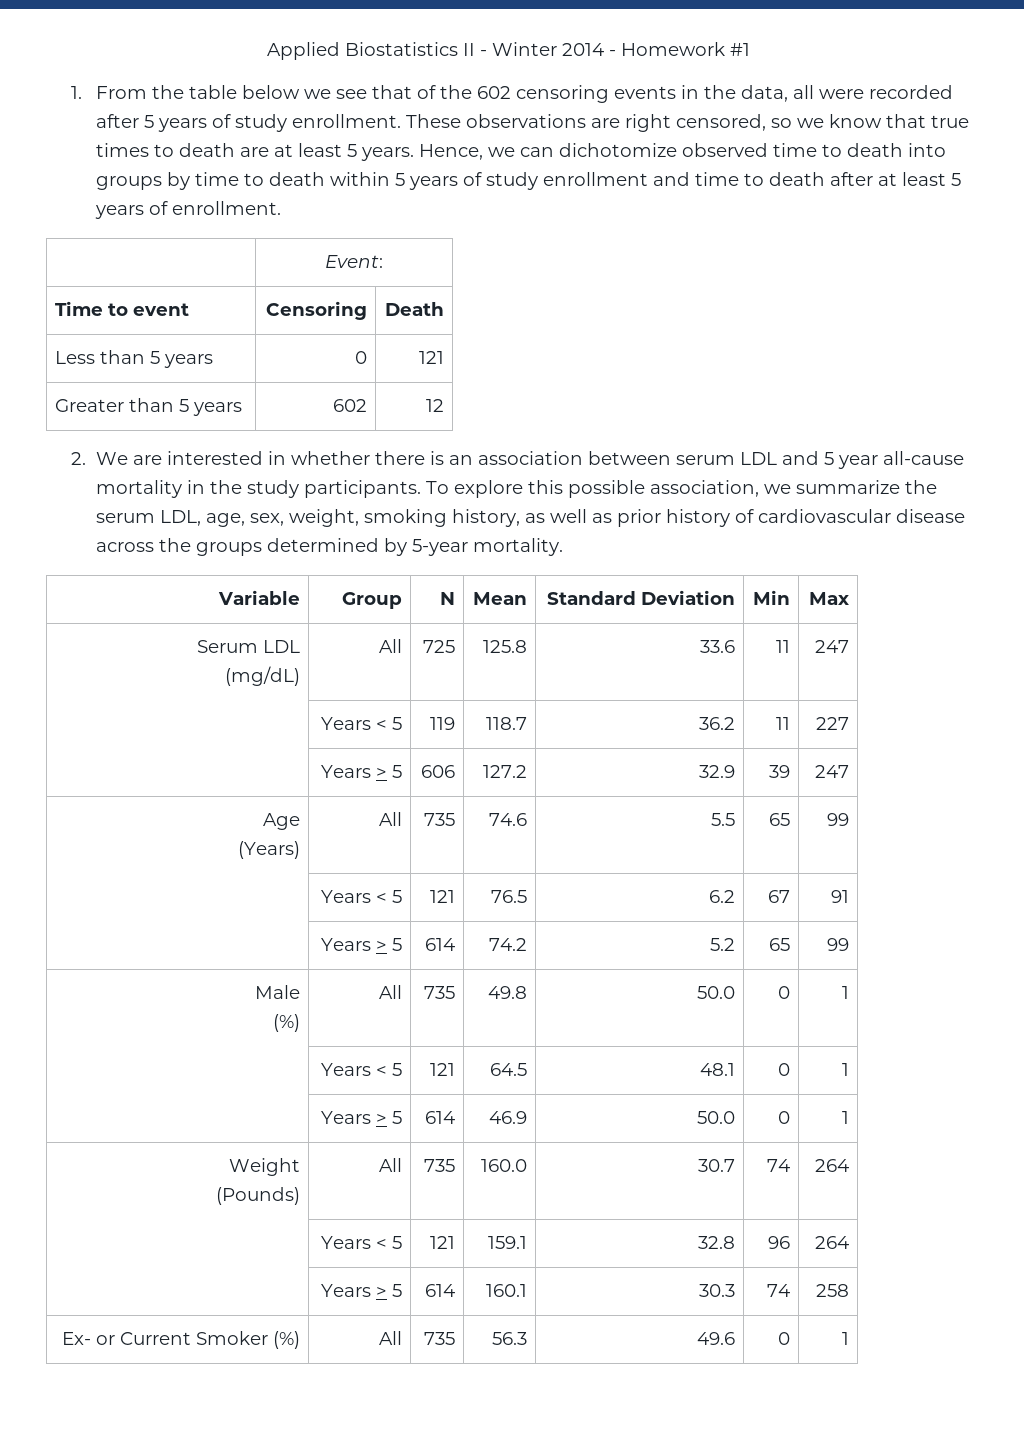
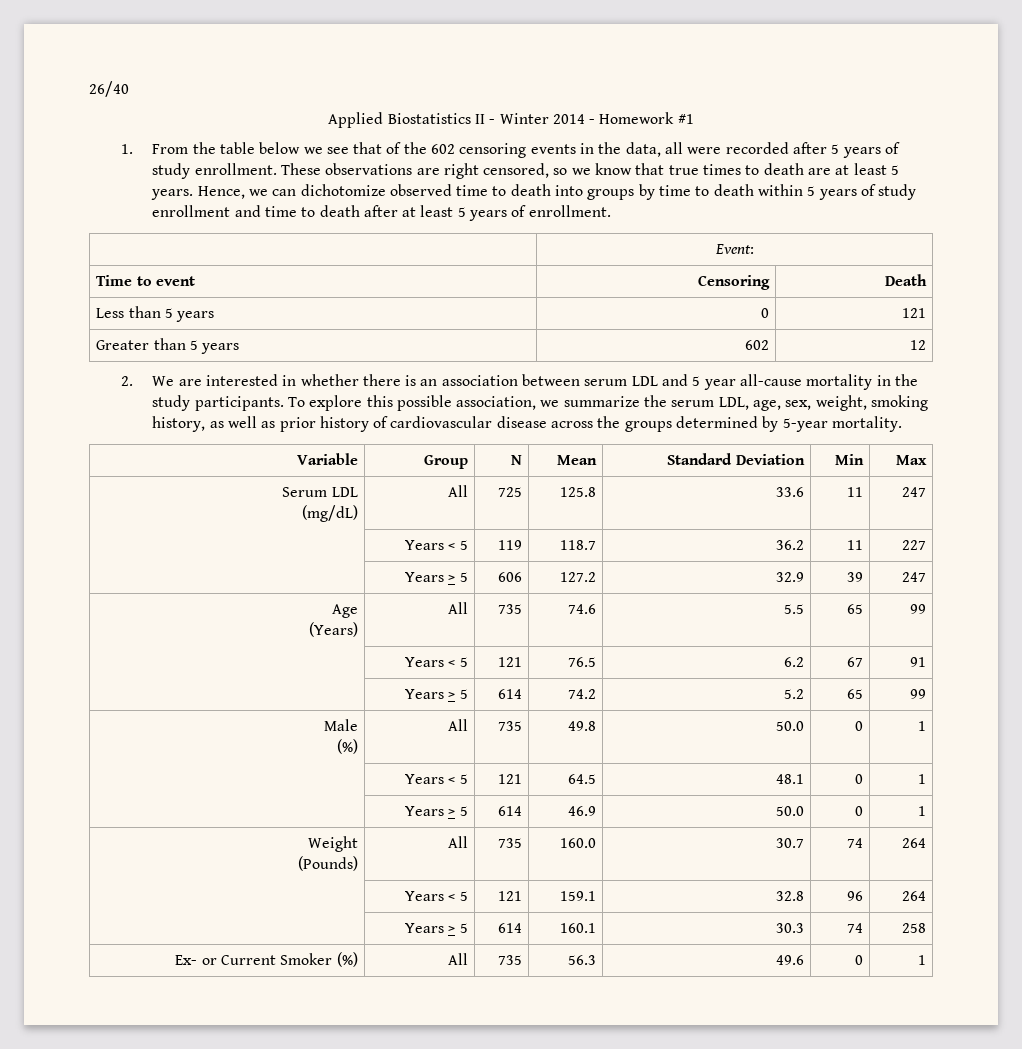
+ 26/40

